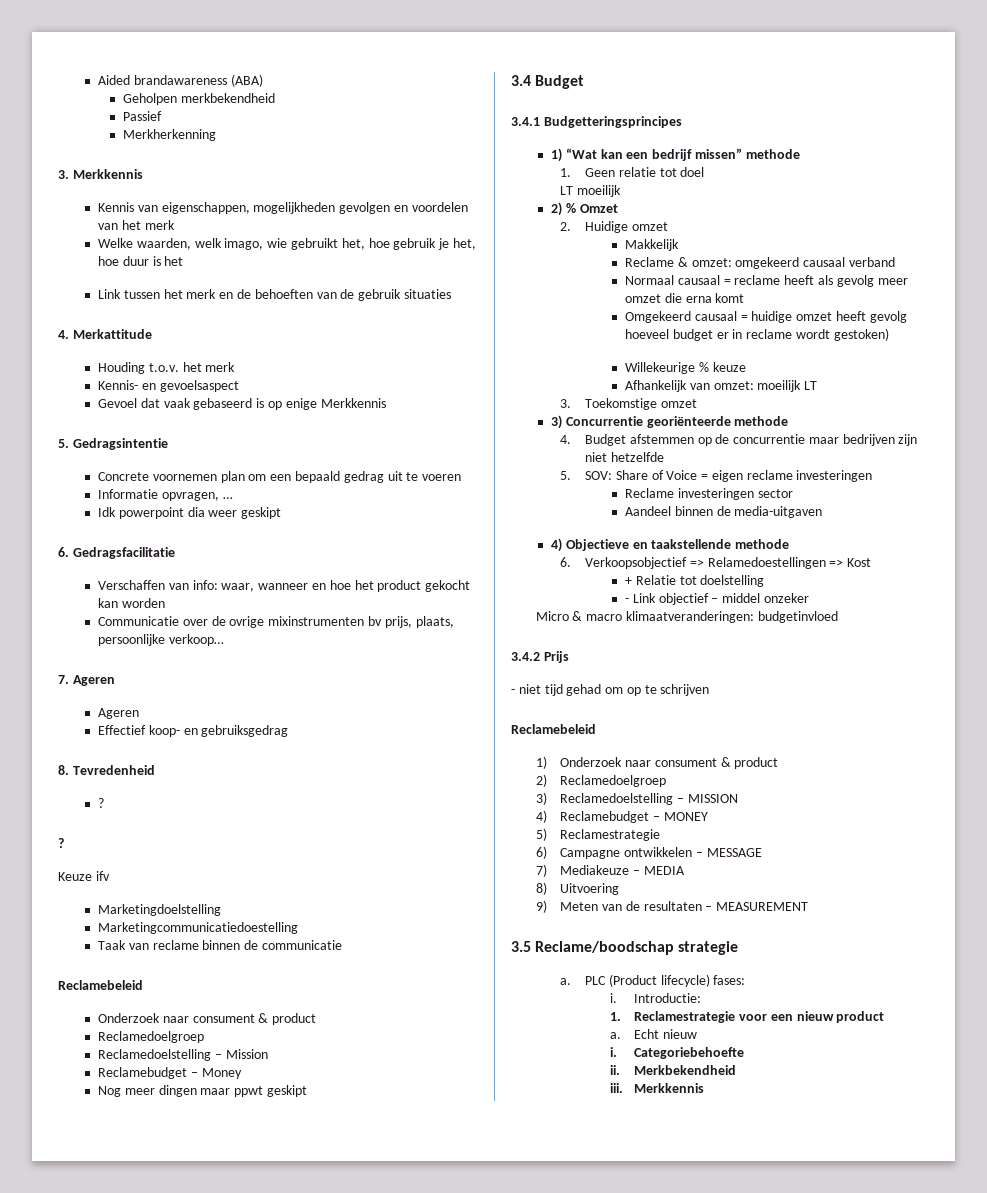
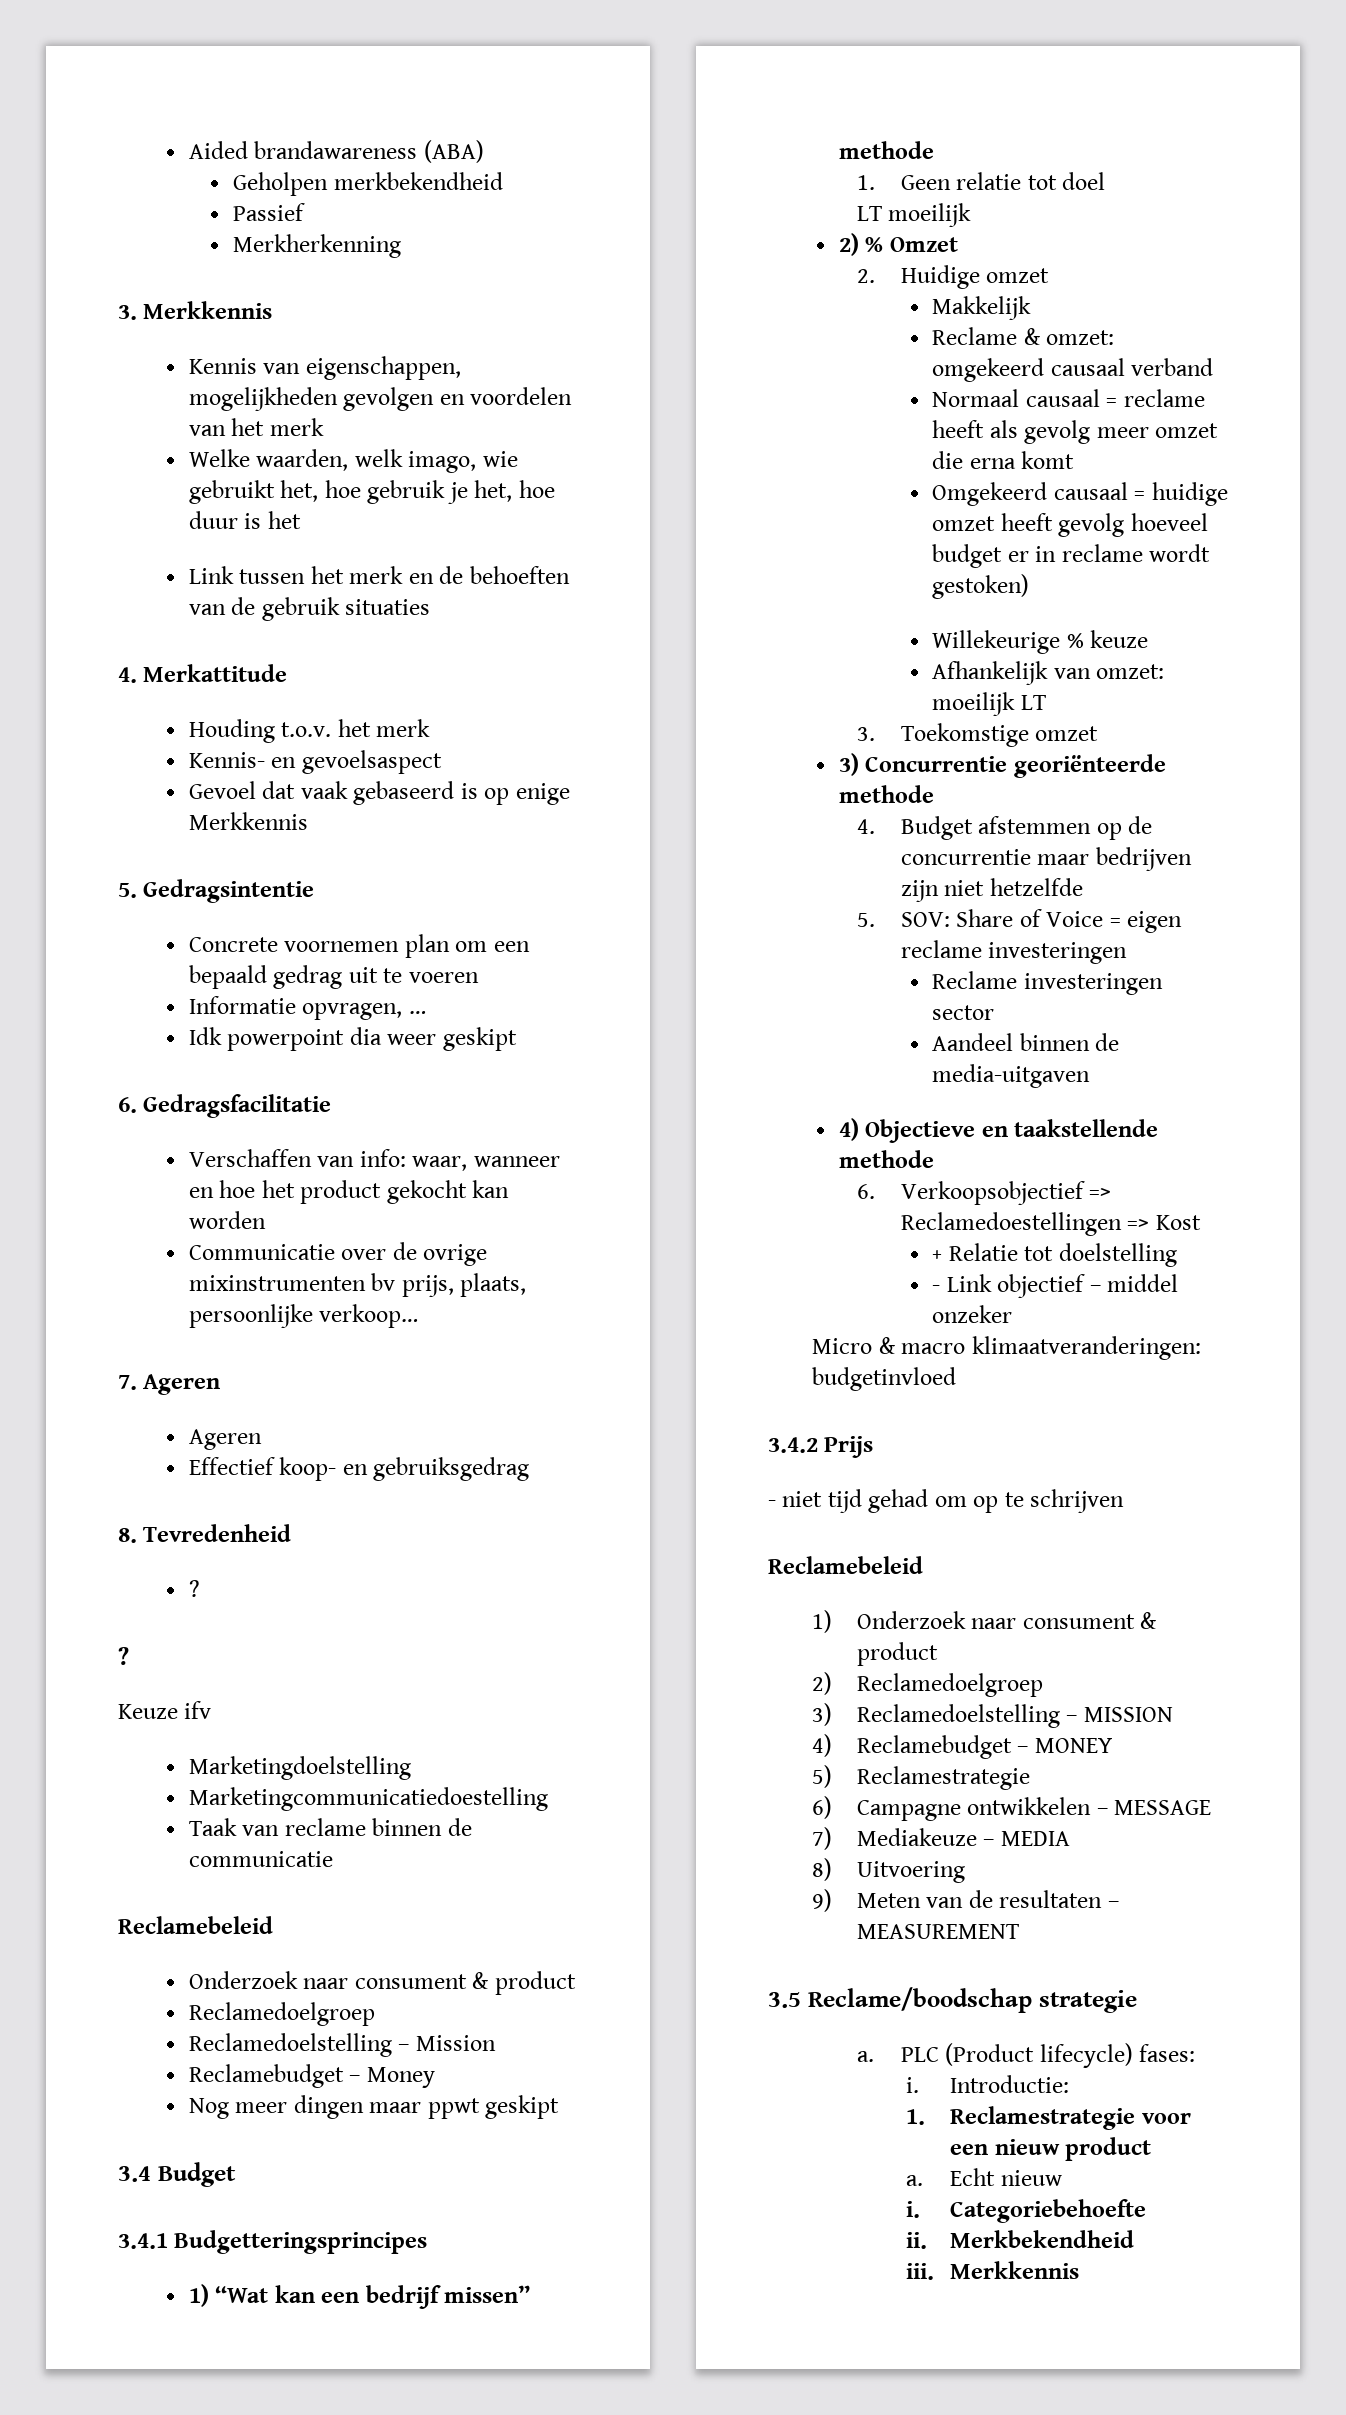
- 6. Verkoopsobjectief => Relamedoestellingen => Kost
+ 6. Verkoopsobjectief => Reclamedoestellingen => Kost

